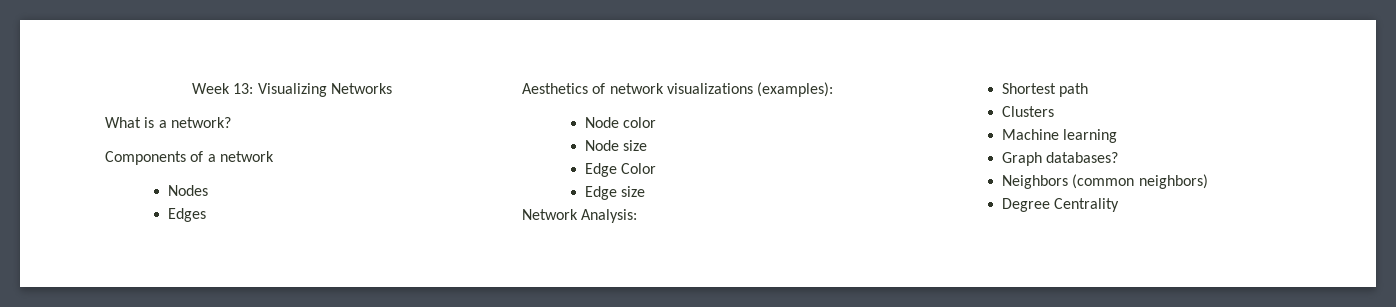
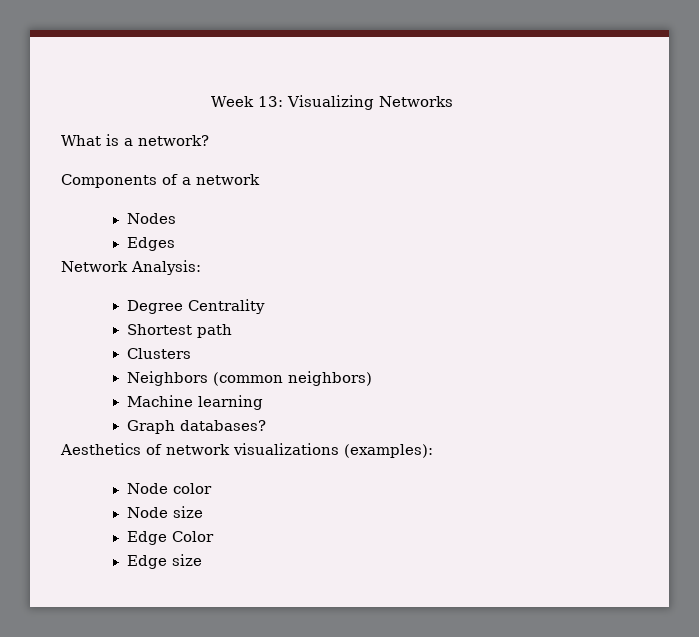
+ Network Analysis:
+ Degree Centrality
+ Shortest path
+ Clusters
+ Neighbors (common neighbors)
+ Machine learning
+ Graph databases?
- Network Analysis:
- Shortest path
- Clusters
- Machine learning
- Graph databases?
- Neighbors (common neighbors)
- Degree Centrality

